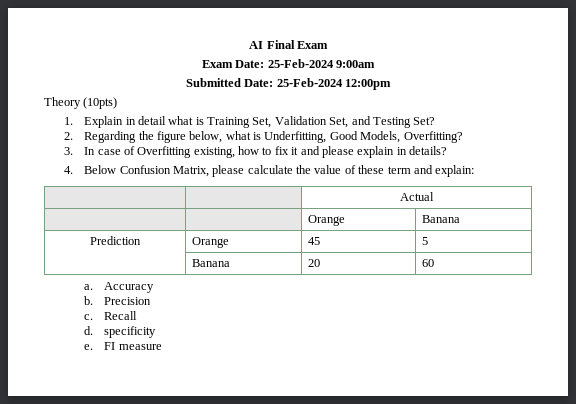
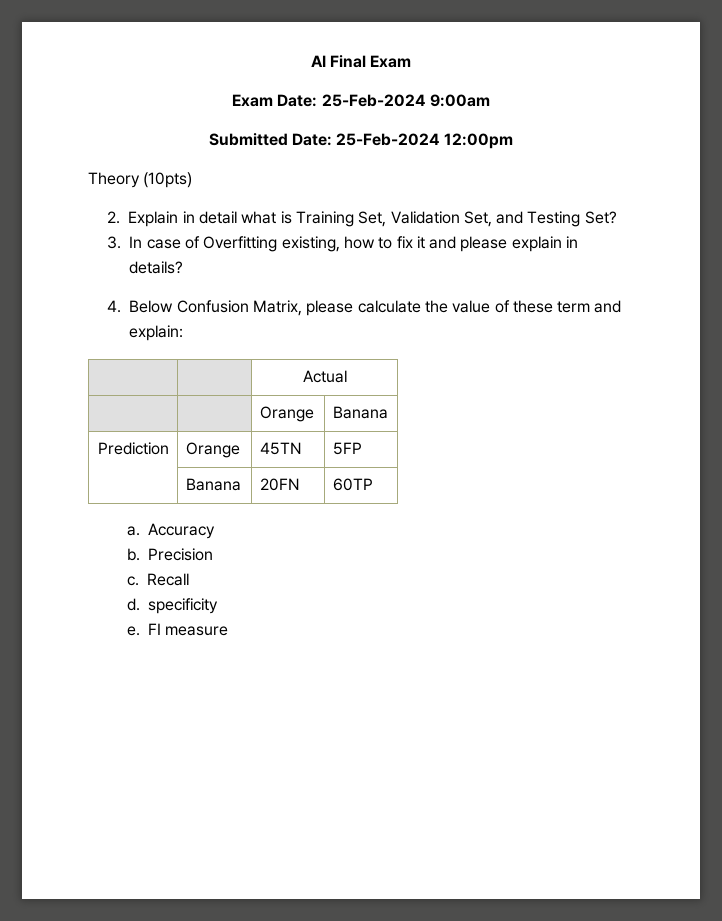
- 1. Explain in detail what is Training Set, Validation Set, and Testing Set?
+ 2. Explain in detail what is Training Set, Validation Set, and Testing Set?
- 2. Regarding the figure below, what is Underfitting, Good Models, Overfitting?
- Prediction | Orange | 45 | 5
+ Prediction | Orange | 45TN | 5FP
- | Banana | 20 | 60
+ | Banana | 20FN | 60TP

